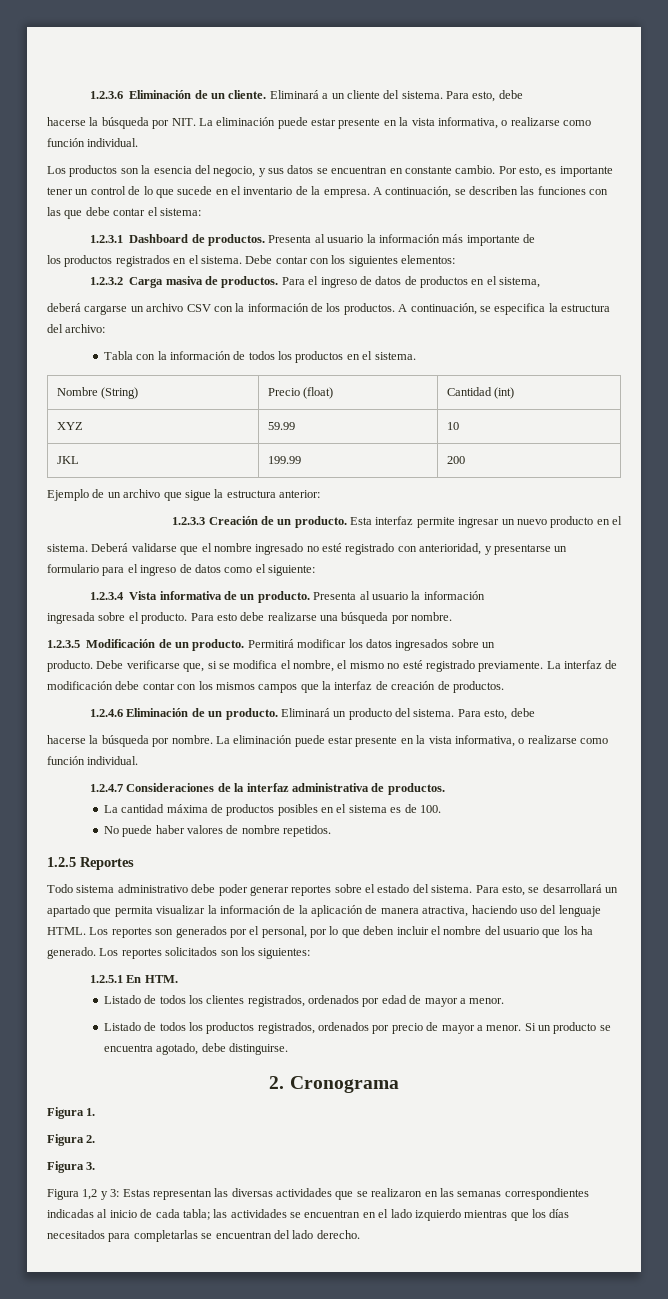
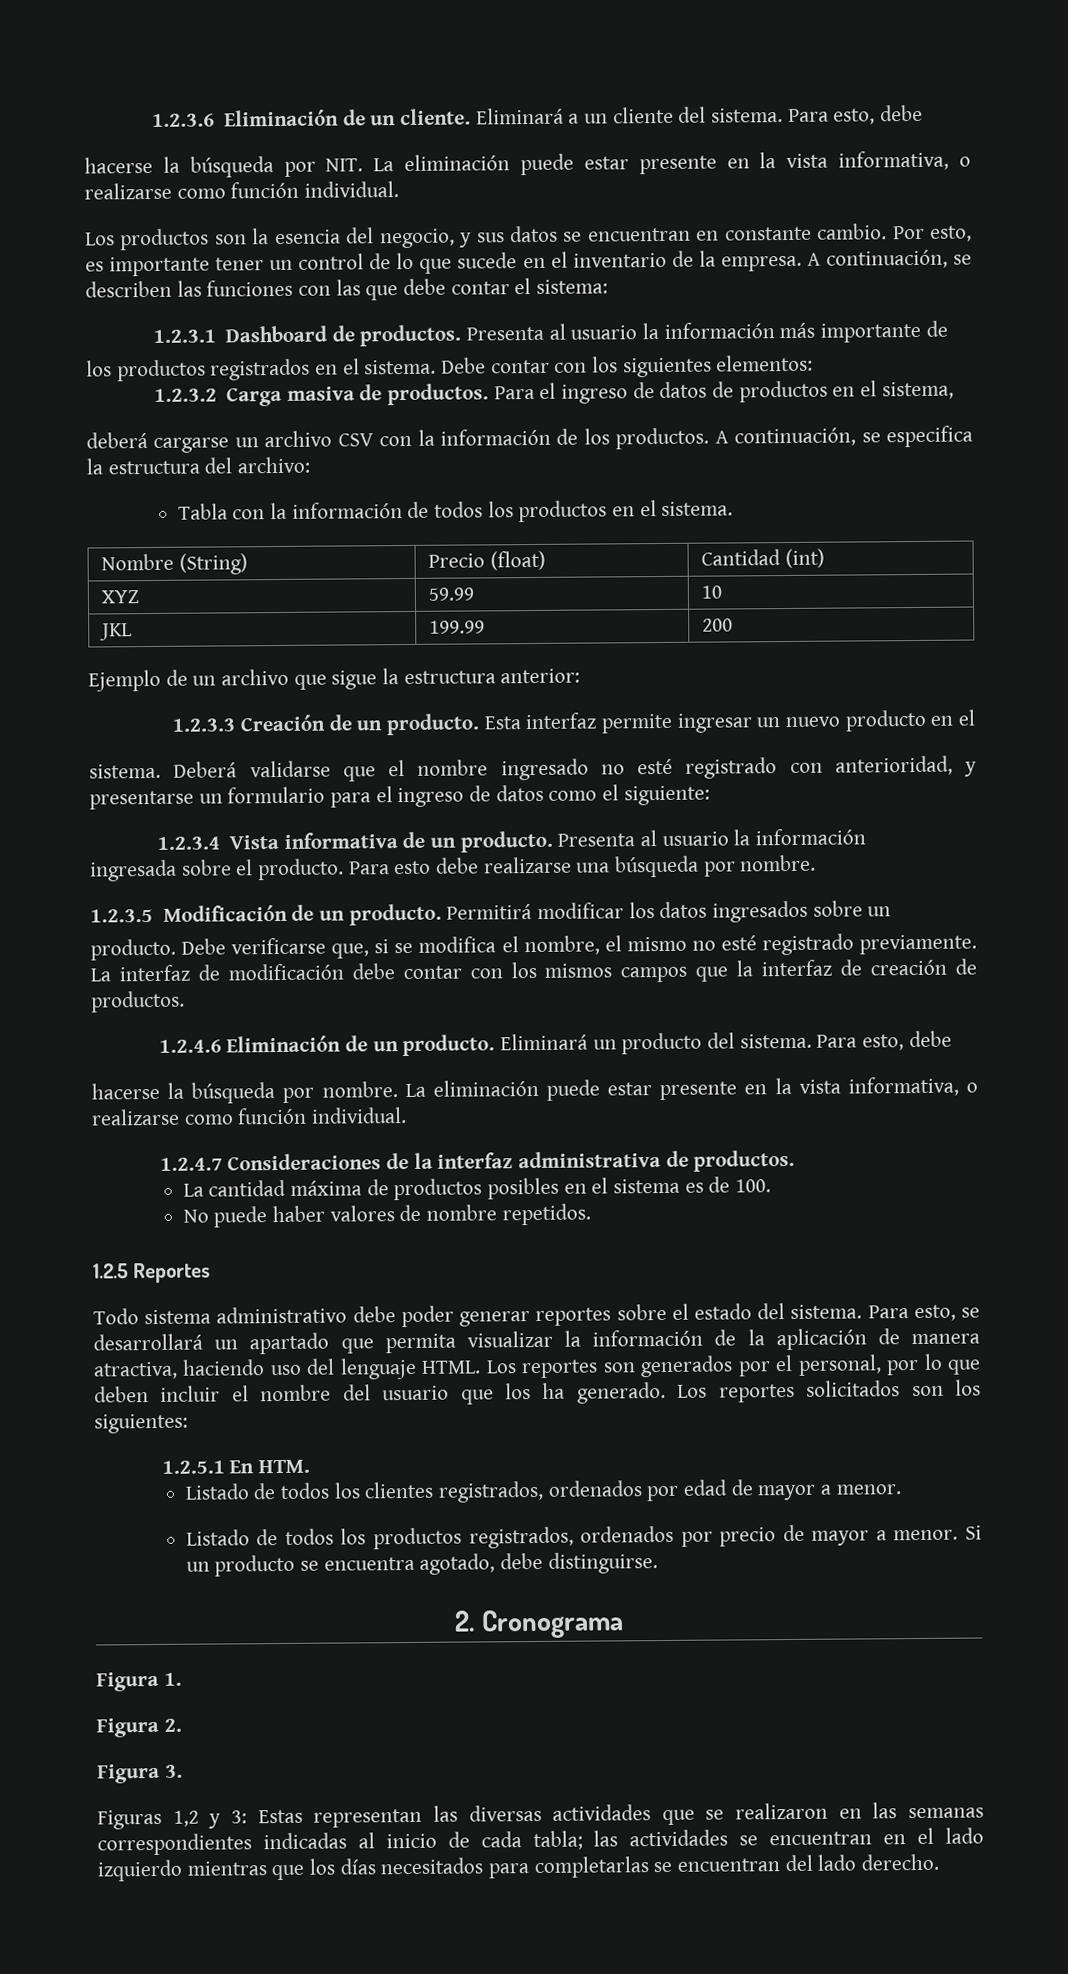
- Figura 1,2 y 3: Estas representan las diversas actividades que se realizaron en las semanas correspondientes indicadas al inicio de cada tabla; las actividades se encuentran en el lado izquierdo mientras que los días necesitados para completarlas se encuentran del lado derecho.
+ Figuras 1,2 y 3: Estas representan las diversas actividades que se realizaron en las semanas correspondientes indicadas al inicio de cada tabla; las actividades se encuentran en el lado izquierdo mientras que los días necesitados para completarlas se encuentran del lado derecho.

